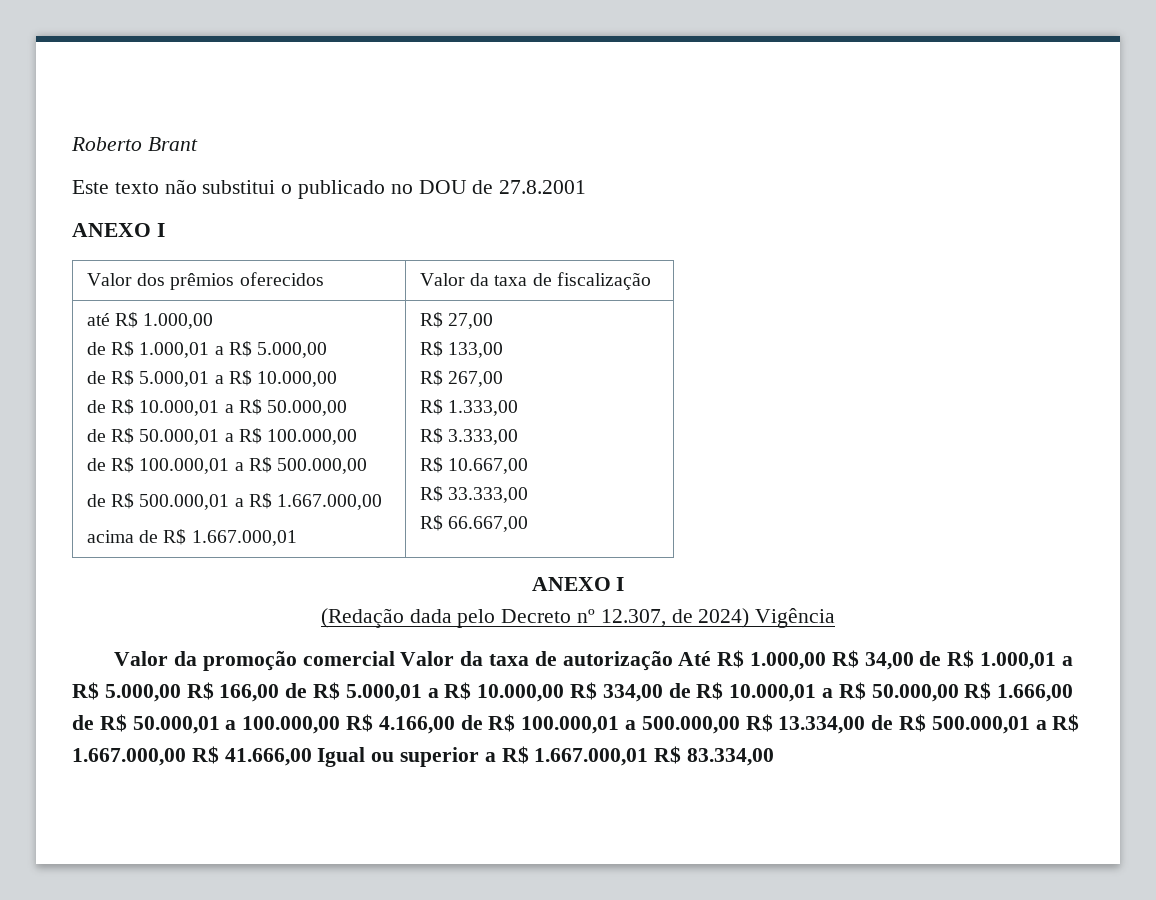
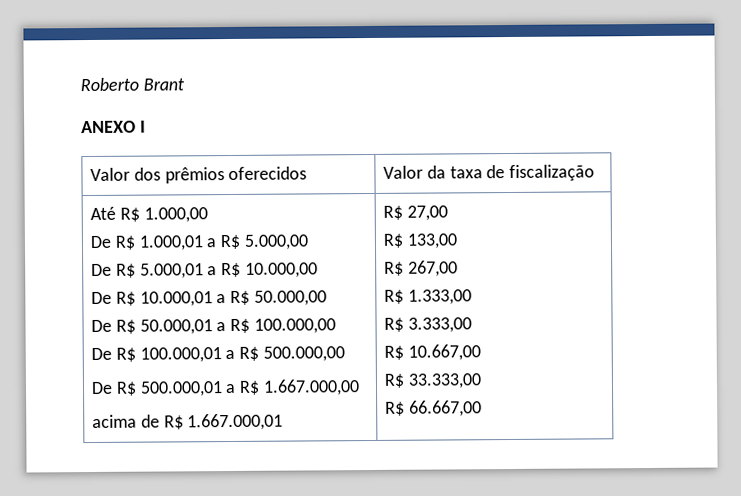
- Este texto não substitui o publicado no DOU de 27.8.2001
- até R$ 1.000,00
- de R$ 1.000,01 a R$ 5.000,00
- de R$ 5.000,01 a R$ 10.000,00
- de R$ 10.000,01 a R$ 50.000,00
+ Até R$ 1.000,00
+ De R$ 1.000,01 a R$ 5.000,00
+ De R$ 5.000,01 a R$ 10.000,00
+ De R$ 10.000,01 a R$ 50.000,00
- de R$ 50.000,01 a R$ 100.000,00
+ De R$ 50.000,01 a R$ 100.000,00
- de R$ 100.000,01 a R$ 500.000,00
- de R$ 500.000,01 a R$ 1.667.000,00
+ De R$ 100.000,01 a R$ 500.000,00
+ De R$ 500.000,01 a R$ 1.667.000,00
  R$ 66.667,00
- ANEXO I
- (Redação dada pelo Decreto nº 12.307, de 2024) Vigência
- Valor da promoção comercial Valor da taxa de autorização Até R$ 1.000,00 R$ 34,00 de R$ 1.000,01 a R$ 5.000,00 R$ 166,00 de R$ 5.000,01 a R$ 10.000,00 R$ 334,00 de R$ 10.000,01 a R$ 50.000,00 R$ 1.666,00 de R$ 50.000,01 a 100.000,00 R$ 4.166,00 de R$ 100.000,01 a 500.000,00 R$ 13.334,00 de R$ 500.000,01 a R$ 1.667.000,00 R$ 41.666,00 Igual ou superior a R$ 1.667.000,01 R$ 83.334,00

